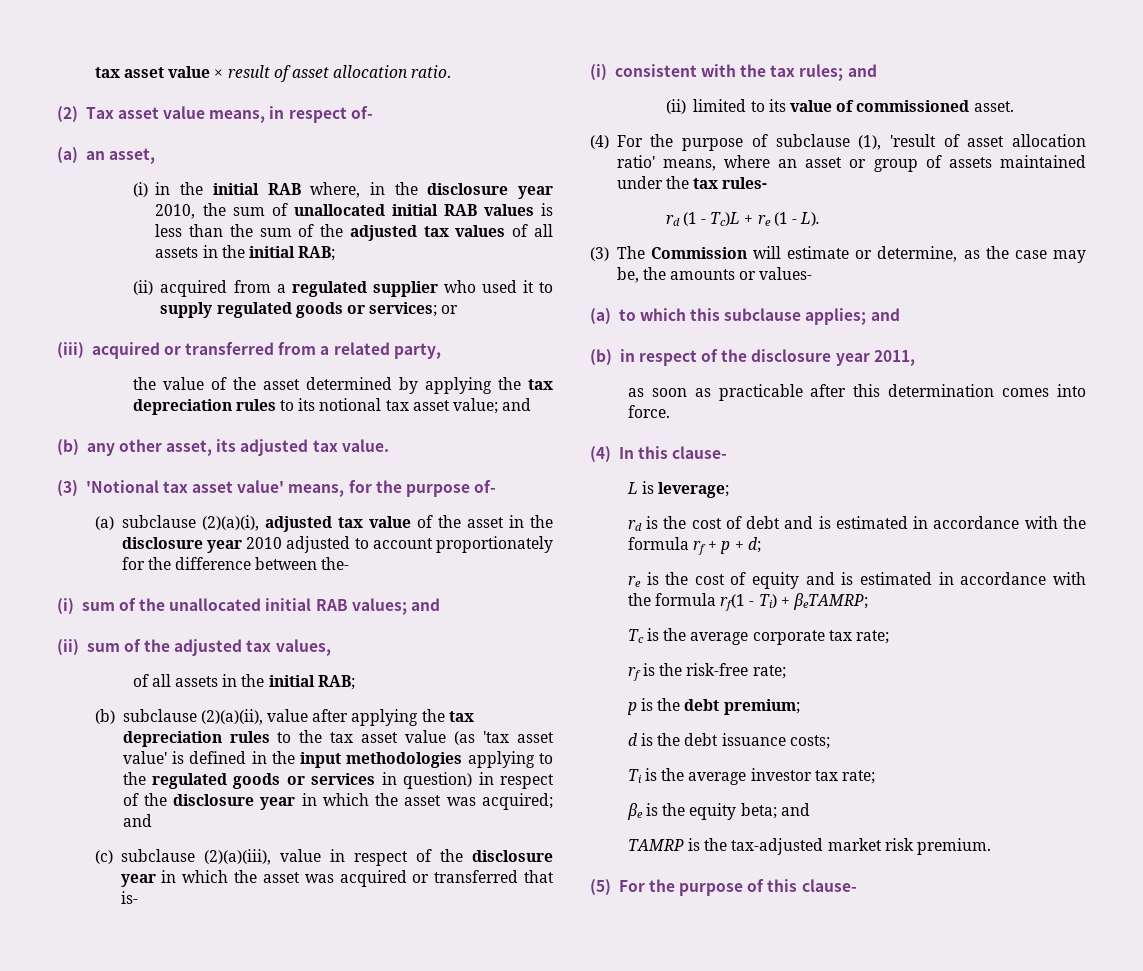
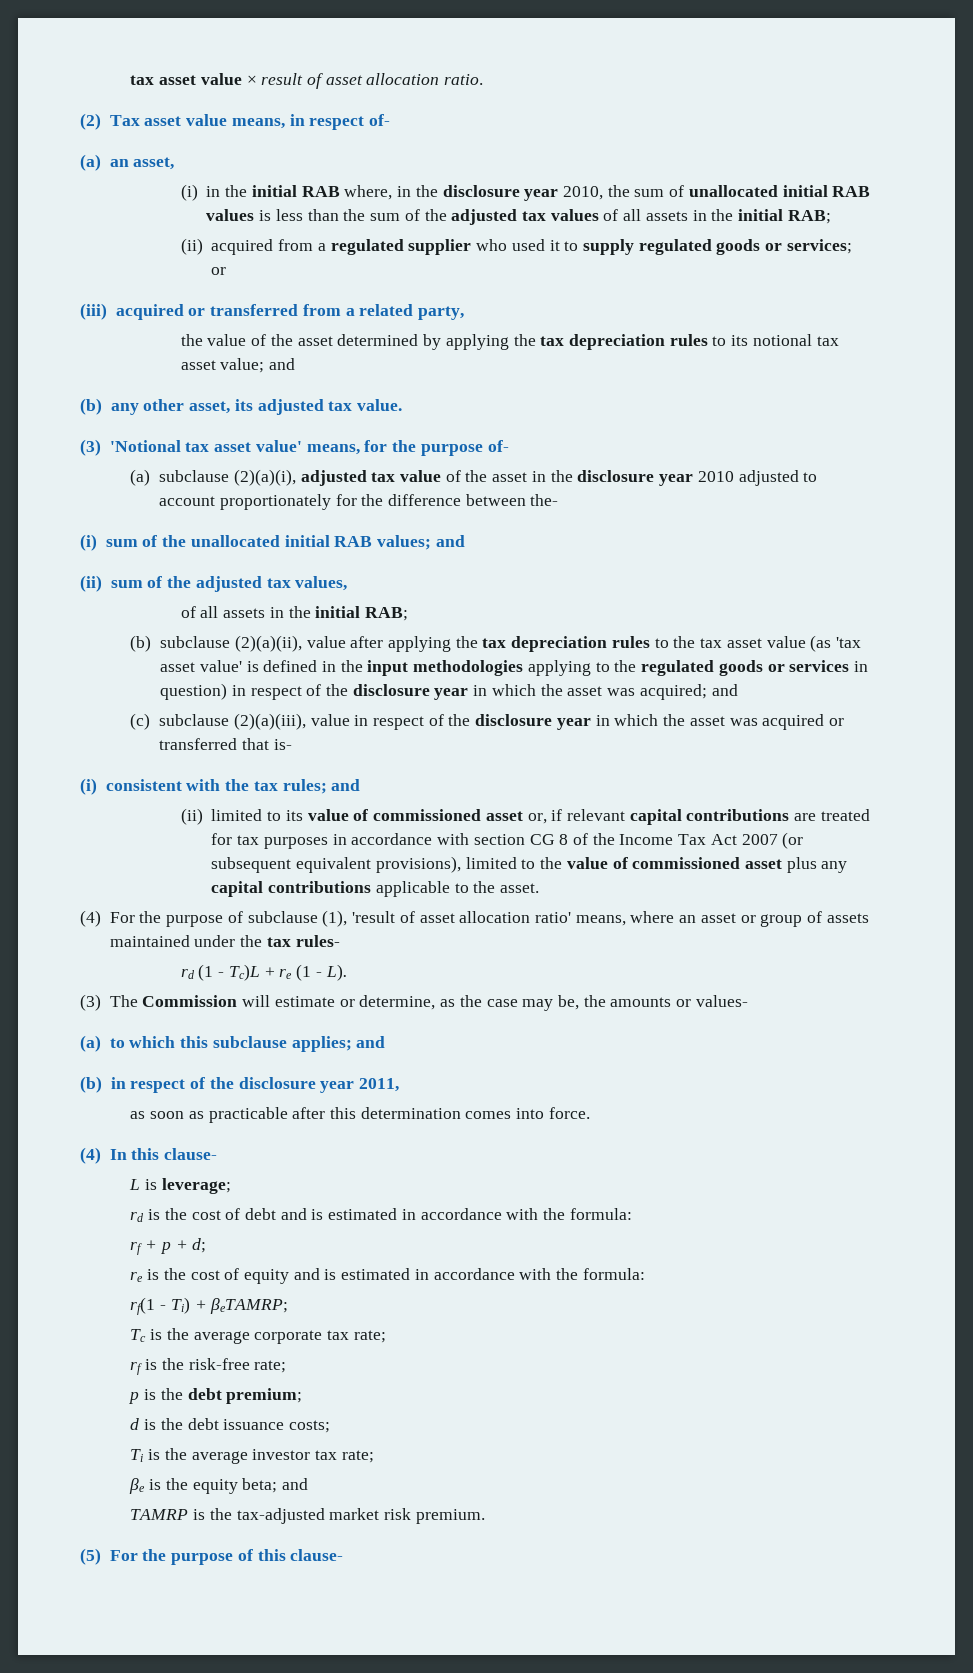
- (ii) limited to its value of commissioned asset.
+ (ii) limited to its value of commissioned asset or, if relevant capital contributions are treated for tax purposes in accordance with section CG 8 of the Income Tax Act 2007 (or subsequent equivalent provisions), limited to the value of commissioned asset plus any capital contributions applicable to the asset.
- rd is the cost of debt and is estimated in accordance with the formula rf + p + d;
+ rd is the cost of debt and is estimated in accordance with the formula:
+ rf + p + d;
- re is the cost of equity and is estimated in accordance with the formula rf(1 - Ti) + βeTAMRP;
+ re is the cost of equity and is estimated in accordance with the formula:
+ rf(1 - Ti) + βeTAMRP;

